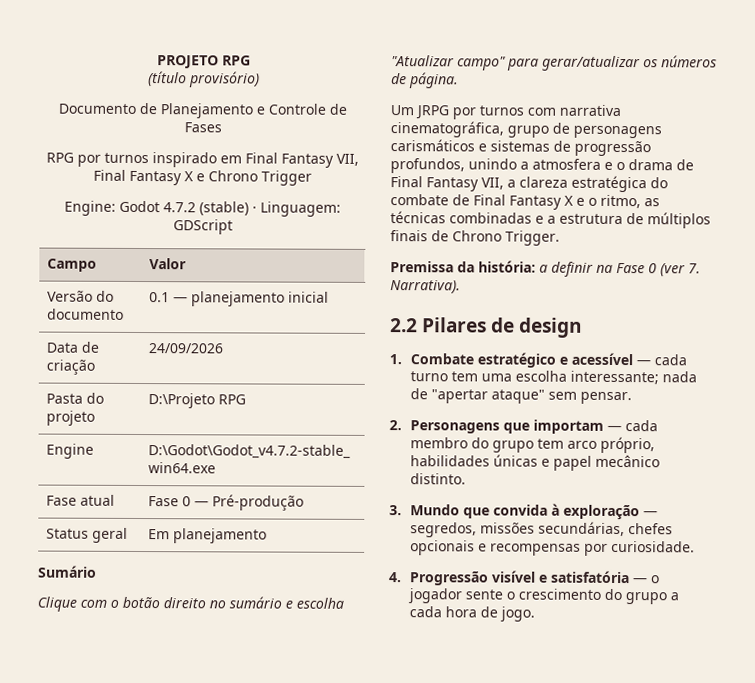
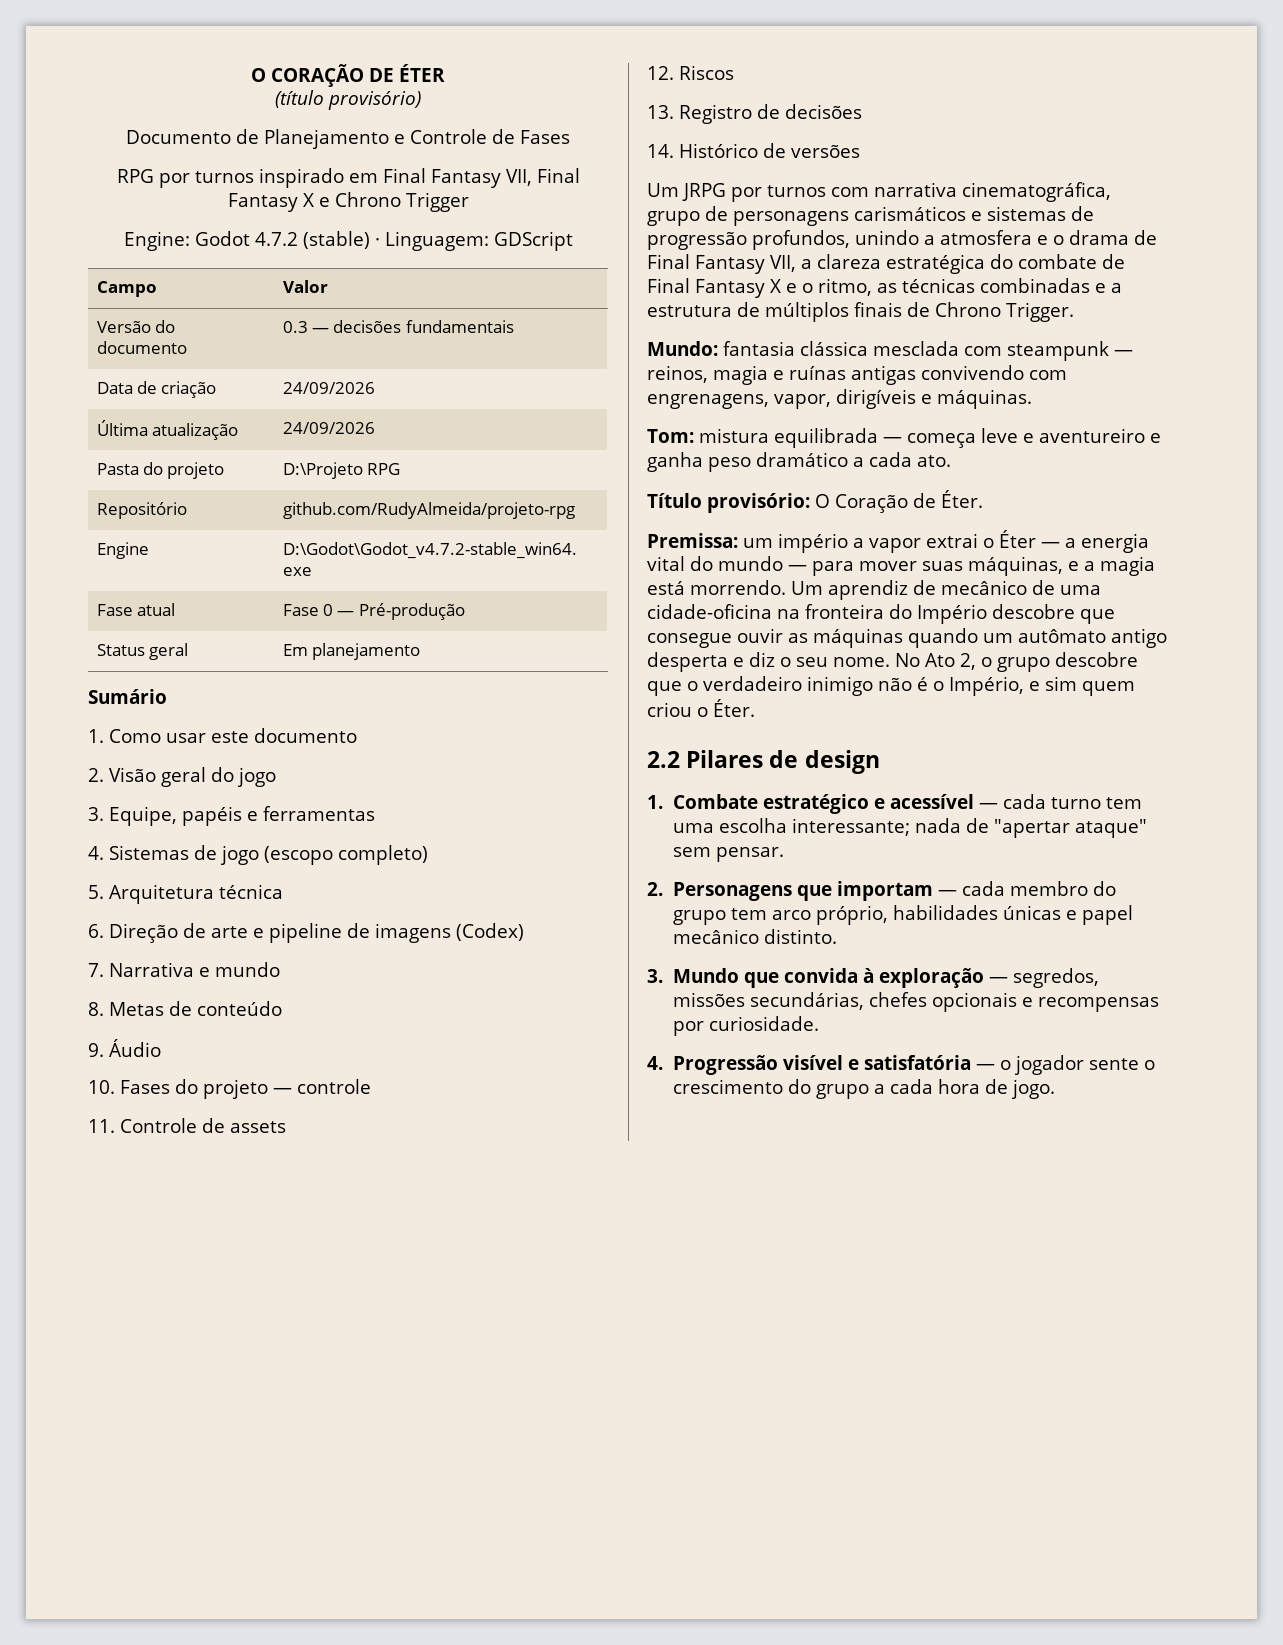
- PROJETO RPG
+ O CORAÇÃO DE ÉTER
- Versão do documento | 0.1 — planejamento inicial
+ Versão do documento | 0.3 — decisões fundamentais
+ Última atualização | 24/09/2026
+ Repositório | github.com/RudyAlmeida/projeto-rpg
- Clique com o botão direito no sumário e escolha "Atualizar campo" para gerar/atualizar os números de página.
+ 1. Como usar este documento
+ 2. Visão geral do jogo
+ 3. Equipe, papéis e ferramentas
+ 4. Sistemas de jogo (escopo completo)
+ 5. Arquitetura técnica
+ 6. Direção de arte e pipeline de imagens (Codex)
+ 7. Narrativa e mundo
+ 8. Metas de conteúdo
+ 9. Áudio
+ 10. Fases do projeto — controle
+ 11. Controle de assets
+ 12. Riscos
+ 13. Registro de decisões
+ 14. Histórico de versões
- Premissa da história: a definir na Fase 0 (ver 7. Narrativa).
+ Mundo: fantasia clássica mesclada com steampunk — reinos, magia e ruínas antigas convivendo com engrenagens, vapor, dirigíveis e máquinas.
+ Tom: mistura equilibrada — começa leve e aventureiro e ganha peso dramático a cada ato.
+ Título provisório: O Coração de Éter.
+ Premissa: um império a vapor extrai o Éter — a energia vital do mundo — para mover suas máquinas, e a magia está morrendo. Um aprendiz de mecânico de uma cidade-oficina na fronteira do Império descobre que consegue ouvir as máquinas quando um autômato antigo desperta e diz o seu nome. No Ato 2, o grupo descobre que o verdadeiro inimigo não é o Império, e sim quem criou o Éter.

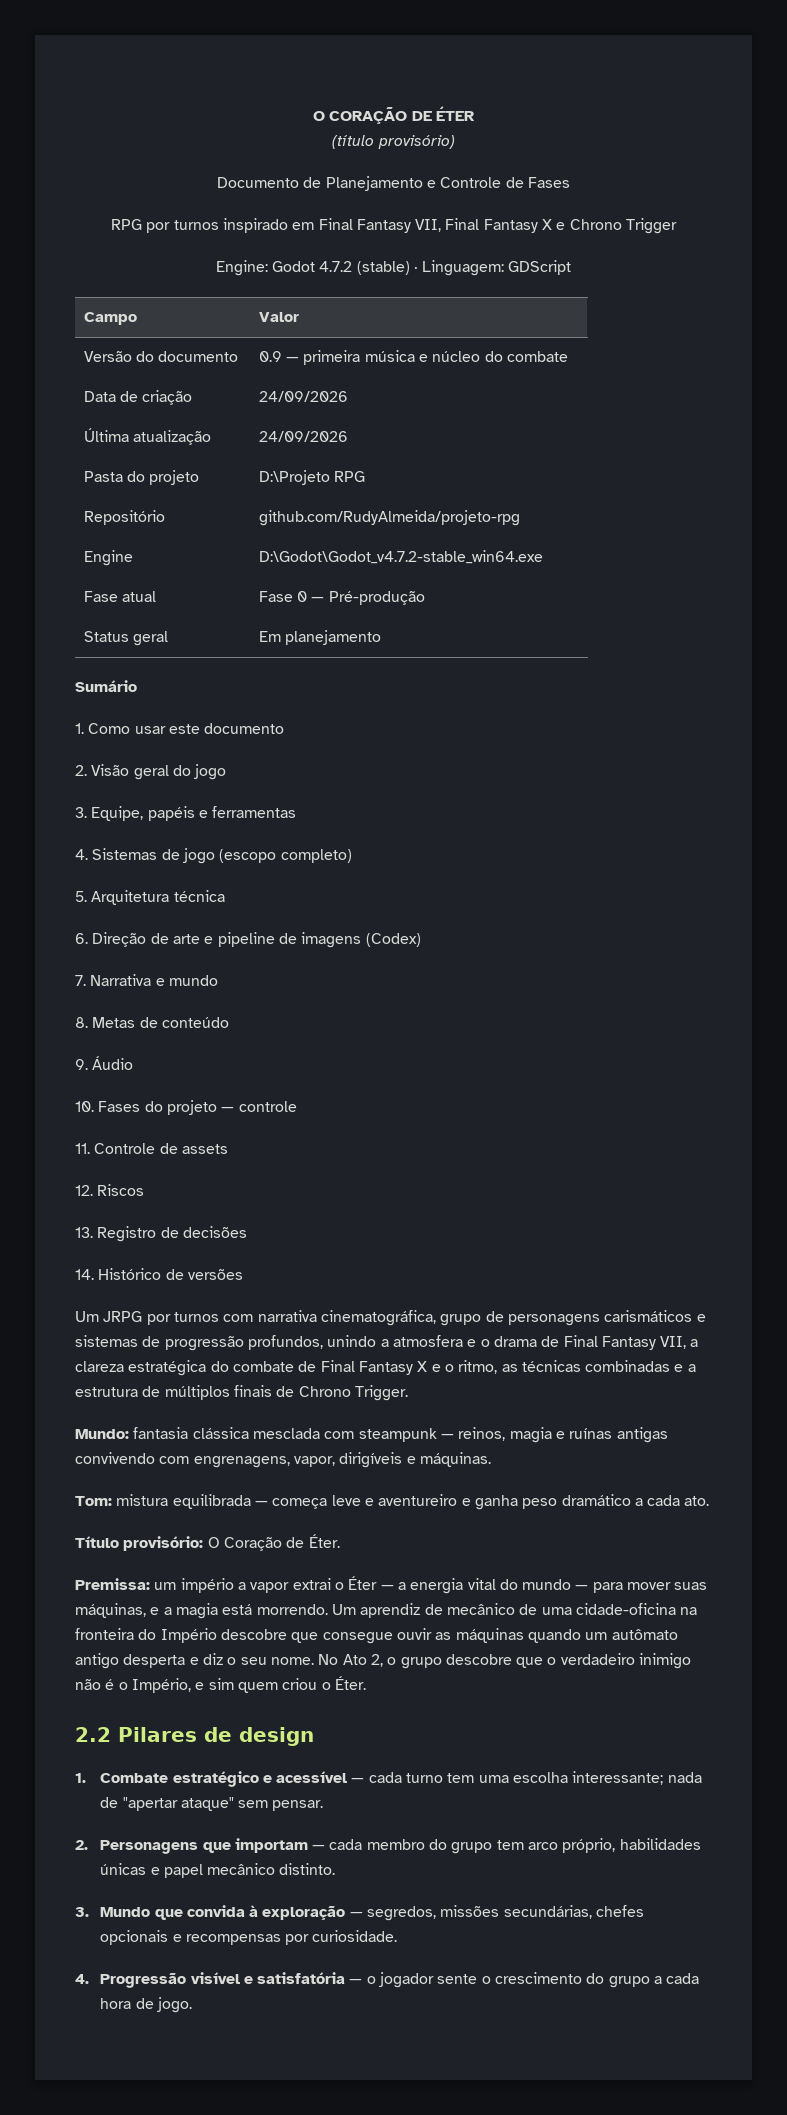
- Versão do documento | 0.3 — decisões fundamentais
+ Versão do documento | 0.9 — primeira música e núcleo do combate

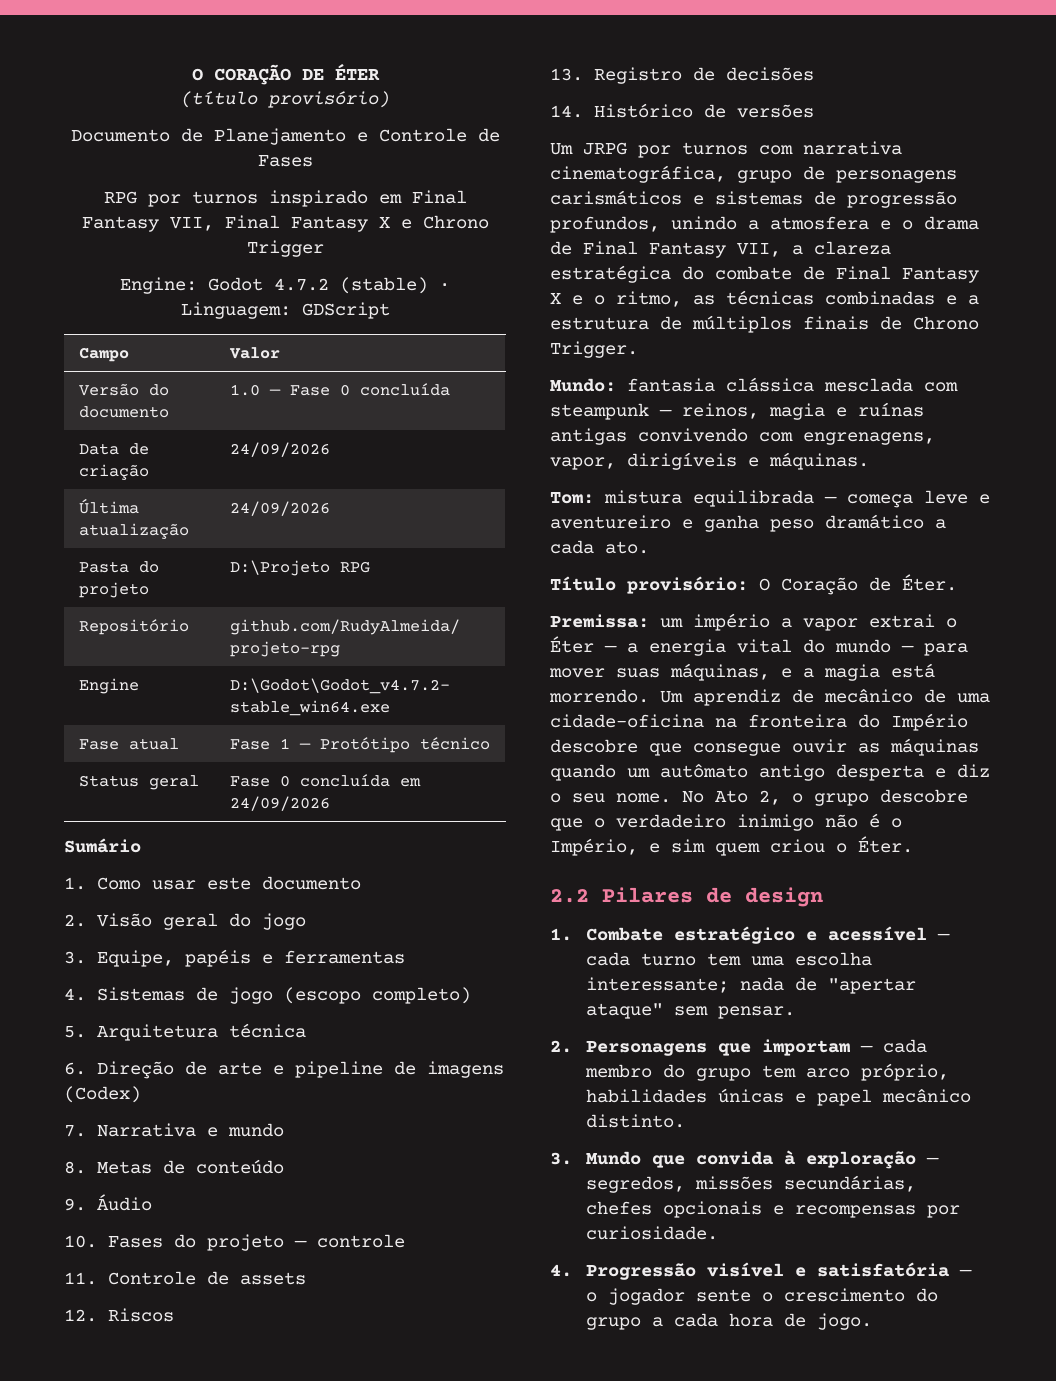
- Versão do documento | 0.9 — primeira música e núcleo do combate
+ Versão do documento | 1.0 — Fase 0 concluída
- Fase atual | Fase 0 — Pré-produção
- Status geral | Em planejamento
+ Fase atual | Fase 1 — Protótipo técnico
+ Status geral | Fase 0 concluída em 24/09/2026

